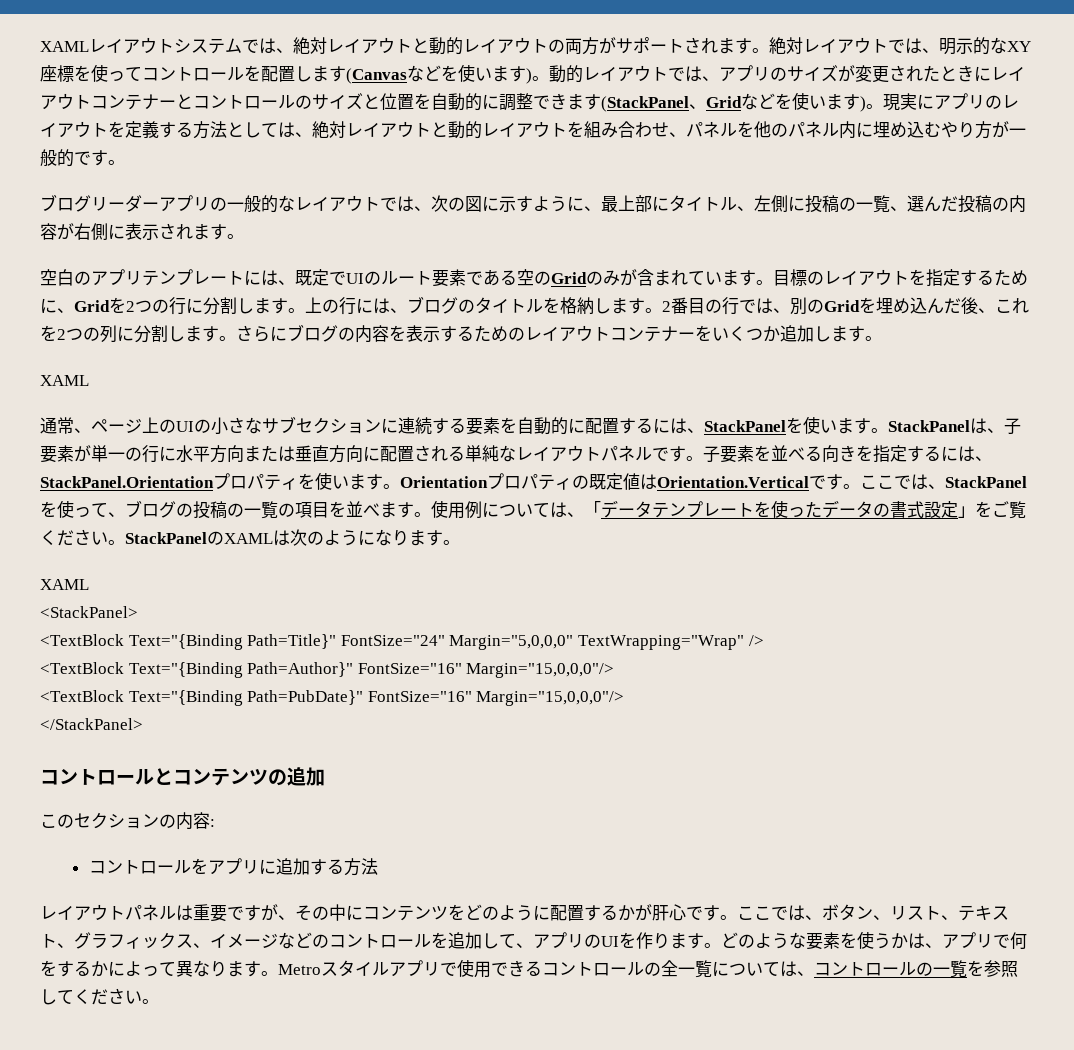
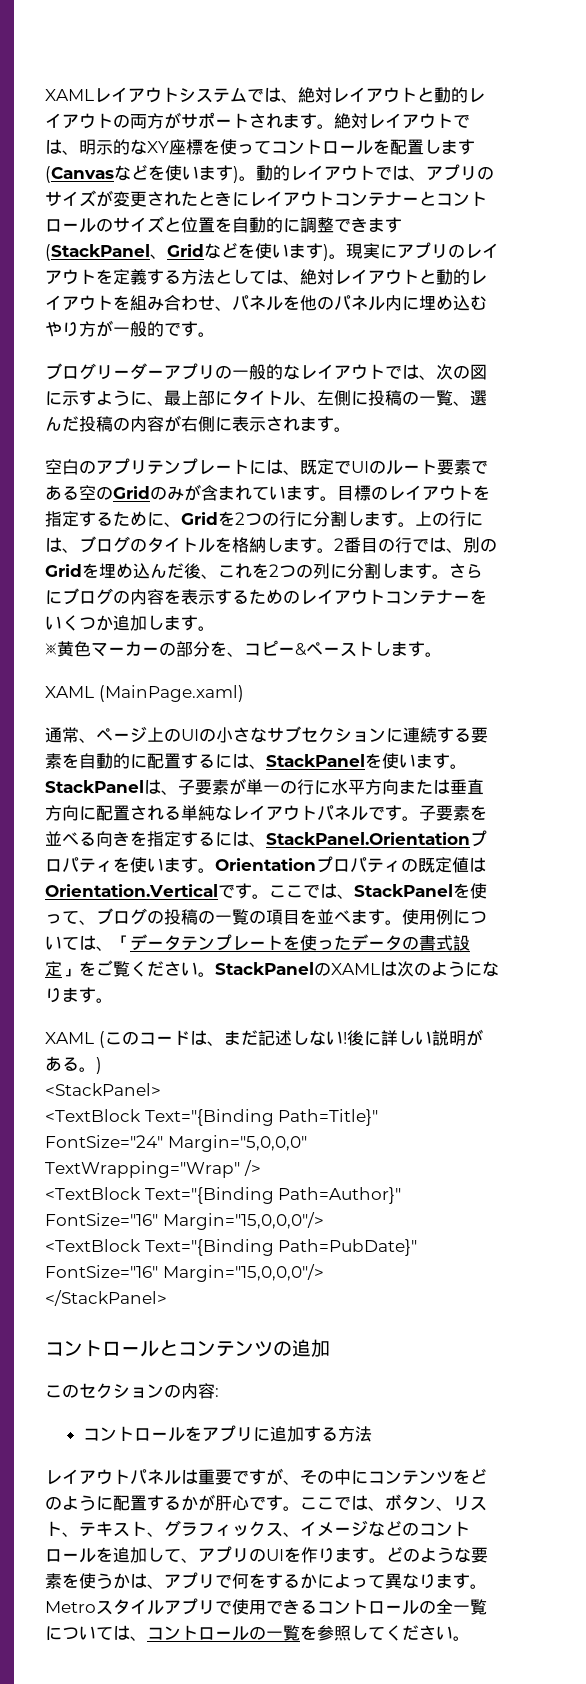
  さらにブログの内容を表示するためのレイアウトコンテナーをいくつか追加します。
- XAML
+ ※黄色マーカーの部分を、コピー&ペーストします。
+ XAML (MainPage.xaml)
  StackPanelのXAMLは次のようになります。
- XAML
+ XAML (このコードは、まだ記述しない!後に詳しい説明がある。)

